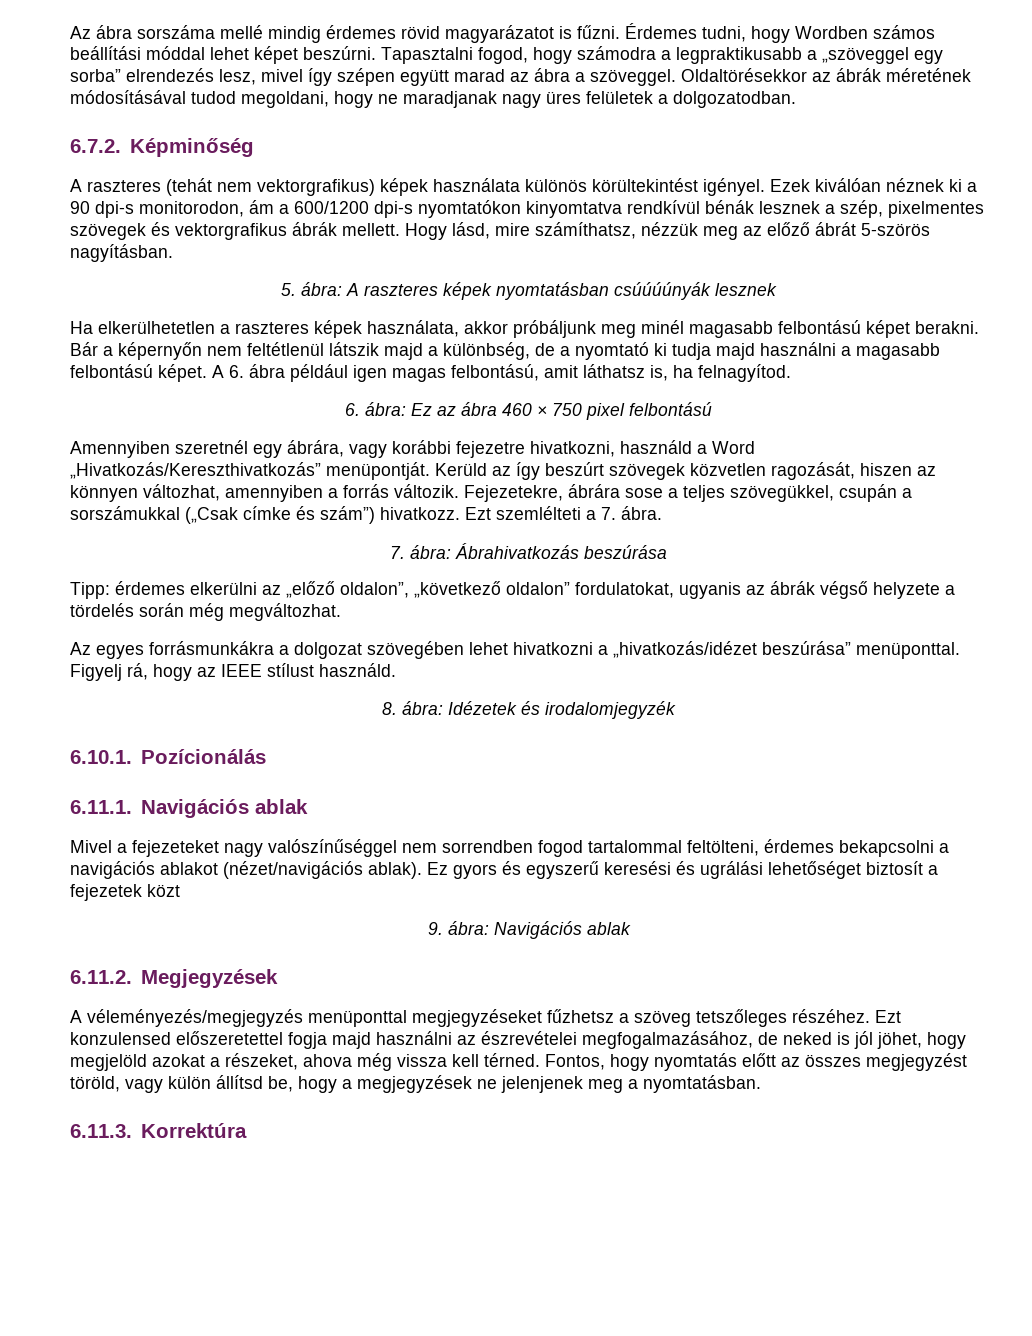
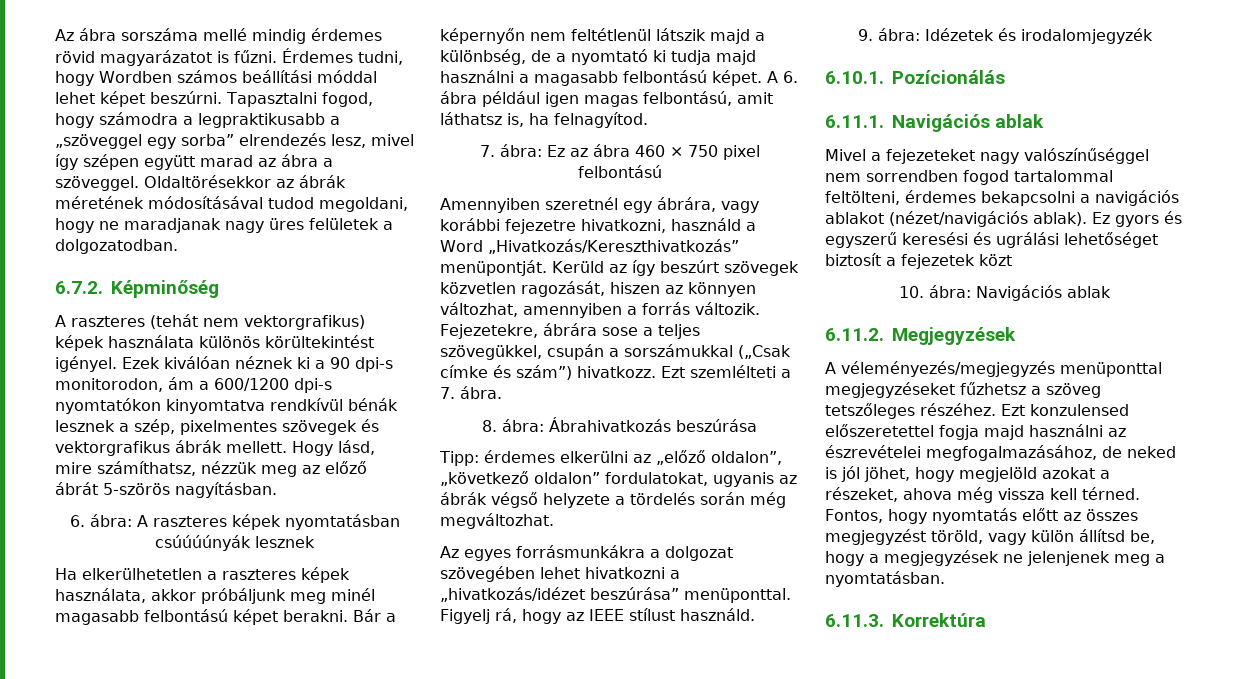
- 5. ábra: A raszteres képek nyomtatásban csúúúúnyák lesznek
+ 6. ábra: A raszteres képek nyomtatásban csúúúúnyák lesznek
- 6. ábra: Ez az ábra 460 × 750 pixel felbontású
+ 7. ábra: Ez az ábra 460 × 750 pixel felbontású
- 7. ábra: Ábrahivatkozás beszúrása
+ 8. ábra: Ábrahivatkozás beszúrása
- 8. ábra: Idézetek és irodalomjegyzék
+ 9. ábra: Idézetek és irodalomjegyzék
- 9. ábra: Navigációs ablak
+ 10. ábra: Navigációs ablak

